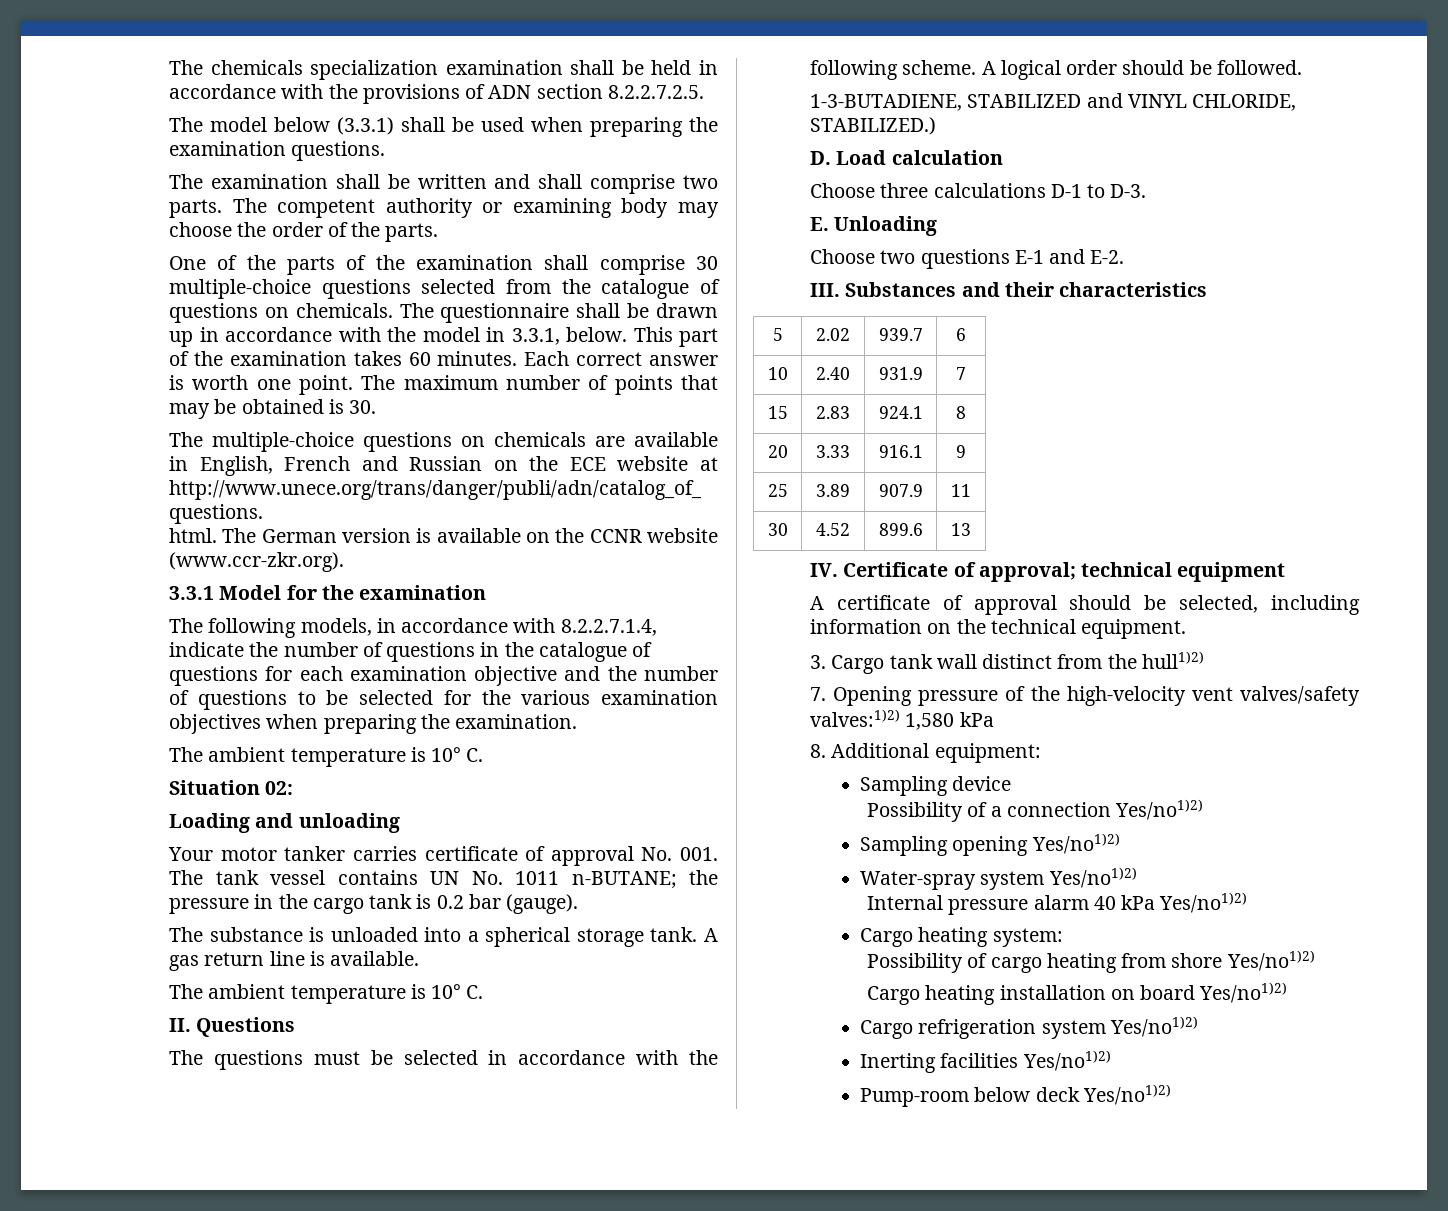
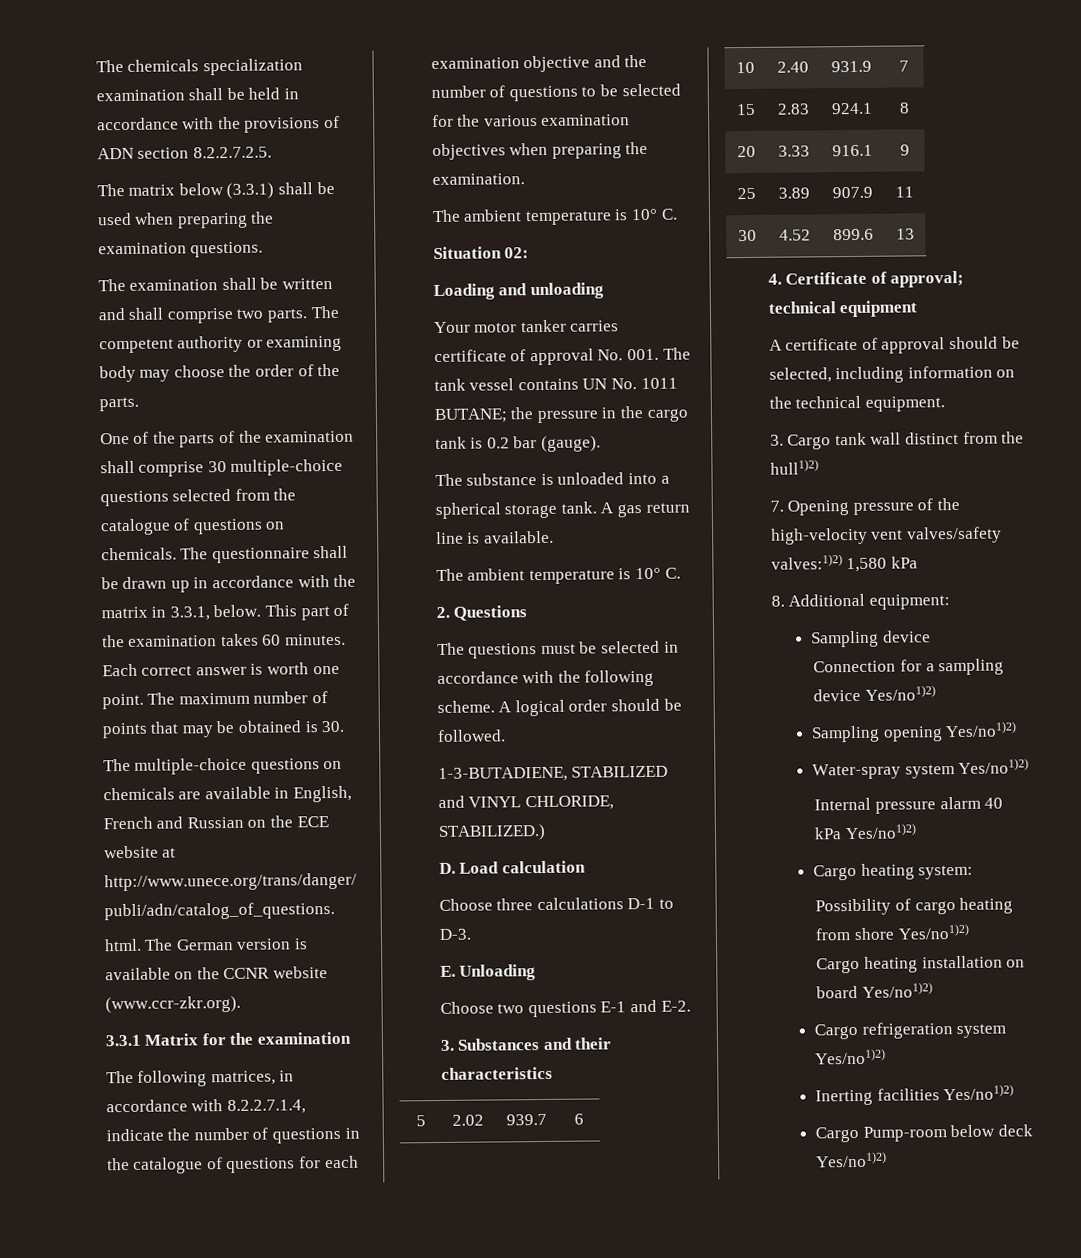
- The model below (3.3.1) shall be used when preparing the examination questions.
+ The matrix below (3.3.1) shall be used when preparing the examination questions.
- The questionnaire shall be drawn up in accordance with the model in 3.3.1, below.
+ The questionnaire shall be drawn up in accordance with the matrix in 3.3.1, below.
- 3.3.1 Model for the examination
+ 3.3.1 Matrix for the examination
- The following models, in accordance with 8.2.2.7.1.4, indicate the number of questions in the catalogue of questions for each examination objective and the number of questions to be selected for the various examination objectives when preparing the examination.
+ The following matrices, in accordance with 8.2.2.7.1.4, indicate the number of questions in the catalogue of questions for each examination objective and the number of questions to be selected for the various examination objectives when preparing the examination.
- Your motor tanker carries certificate of approval No. 001. The tank vessel contains UN No. 1011 n-BUTANE; the pressure in the cargo tank is 0.2 bar (gauge).
+ Your motor tanker carries certificate of approval No. 001. The tank vessel contains UN No. 1011 BUTANE; the pressure in the cargo tank is 0.2 bar (gauge).
- II. Questions
+ 2. Questions
- III. Substances and their characteristics
+ 3. Substances and their characteristics
- IV. Certificate of approval; technical equipment
+ 4. Certificate of approval; technical equipment
- Possibility of a connection Yes/no1)2)
+ Connection for a sampling device Yes/no1)2)
- Pump-room below deck Yes/no1)2)
+ Cargo Pump-room below deck Yes/no1)2)

